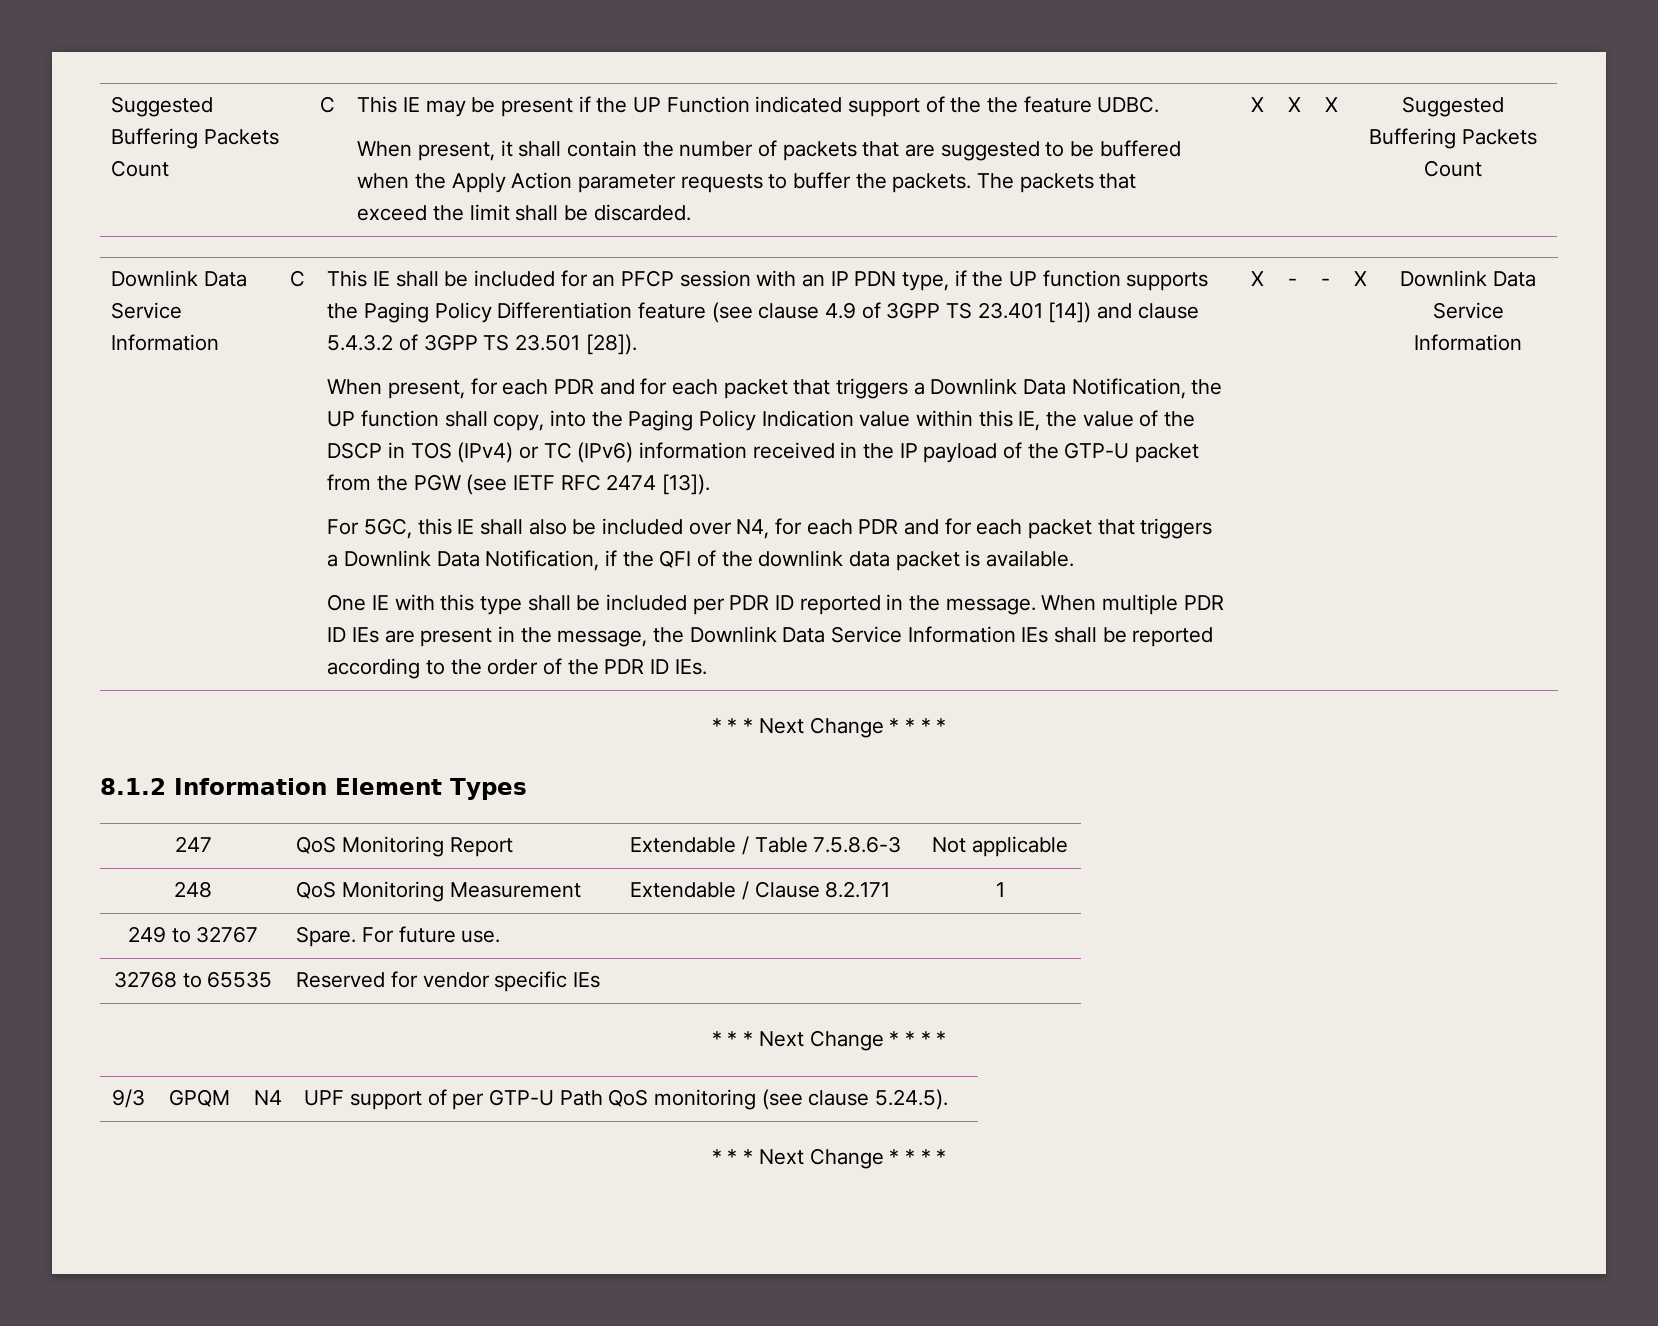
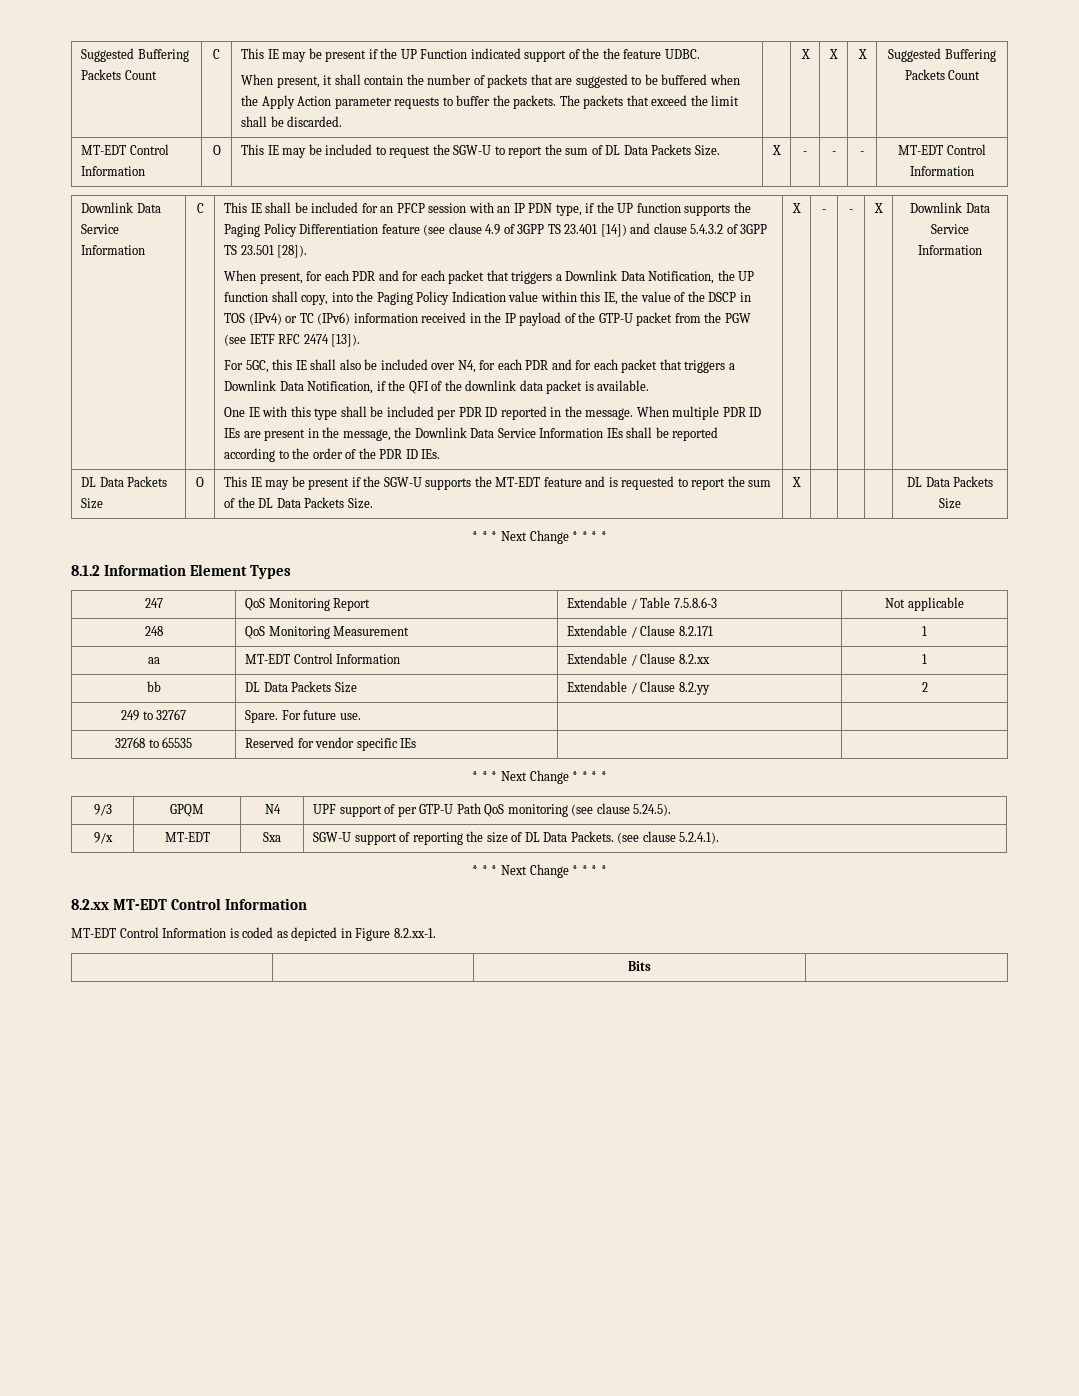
+ MT-EDT Control Information | O | This IE may be included to request the SGW-U to report the sum of DL Data Packets Size. | X | - | - | - | MT-EDT Control Information
+ DL Data Packets Size | O | This IE may be present if the SGW-U supports the MT-EDT feature and is requested to report the sum of the DL Data Packets Size. | X | | | | DL Data Packets Size
+ aa | MT-EDT Control Information | Extendable / Clause 8.2.xx | 1
+ bb | DL Data Packets Size | Extendable / Clause 8.2.yy | 2
  9/3 | GPQM | N4 | UPF support of per GTP-U Path QoS monitoring (see clause 5.24.5).
+ 9/x | MT-EDT | Sxa | SGW-U support of reporting the size of DL Data Packets. (see clause 5.2.4.1).
  * * * Next Change * * * *
+ 8.2.xx MT-EDT Control Information
+ MT-EDT Control Information is coded as depicted in Figure 8.2.xx-1.
+ | | Bits |

